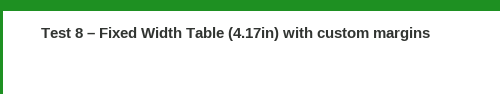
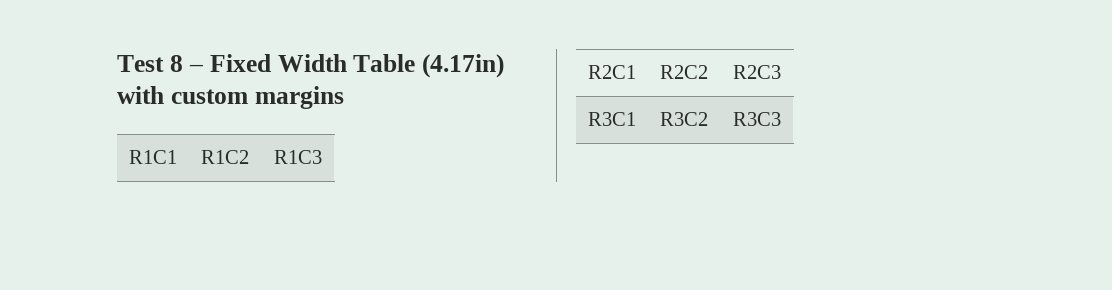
+ R1C1 | R1C2 | R1C3
+ R2C1 | R2C2 | R2C3
+ R3C1 | R3C2 | R3C3

